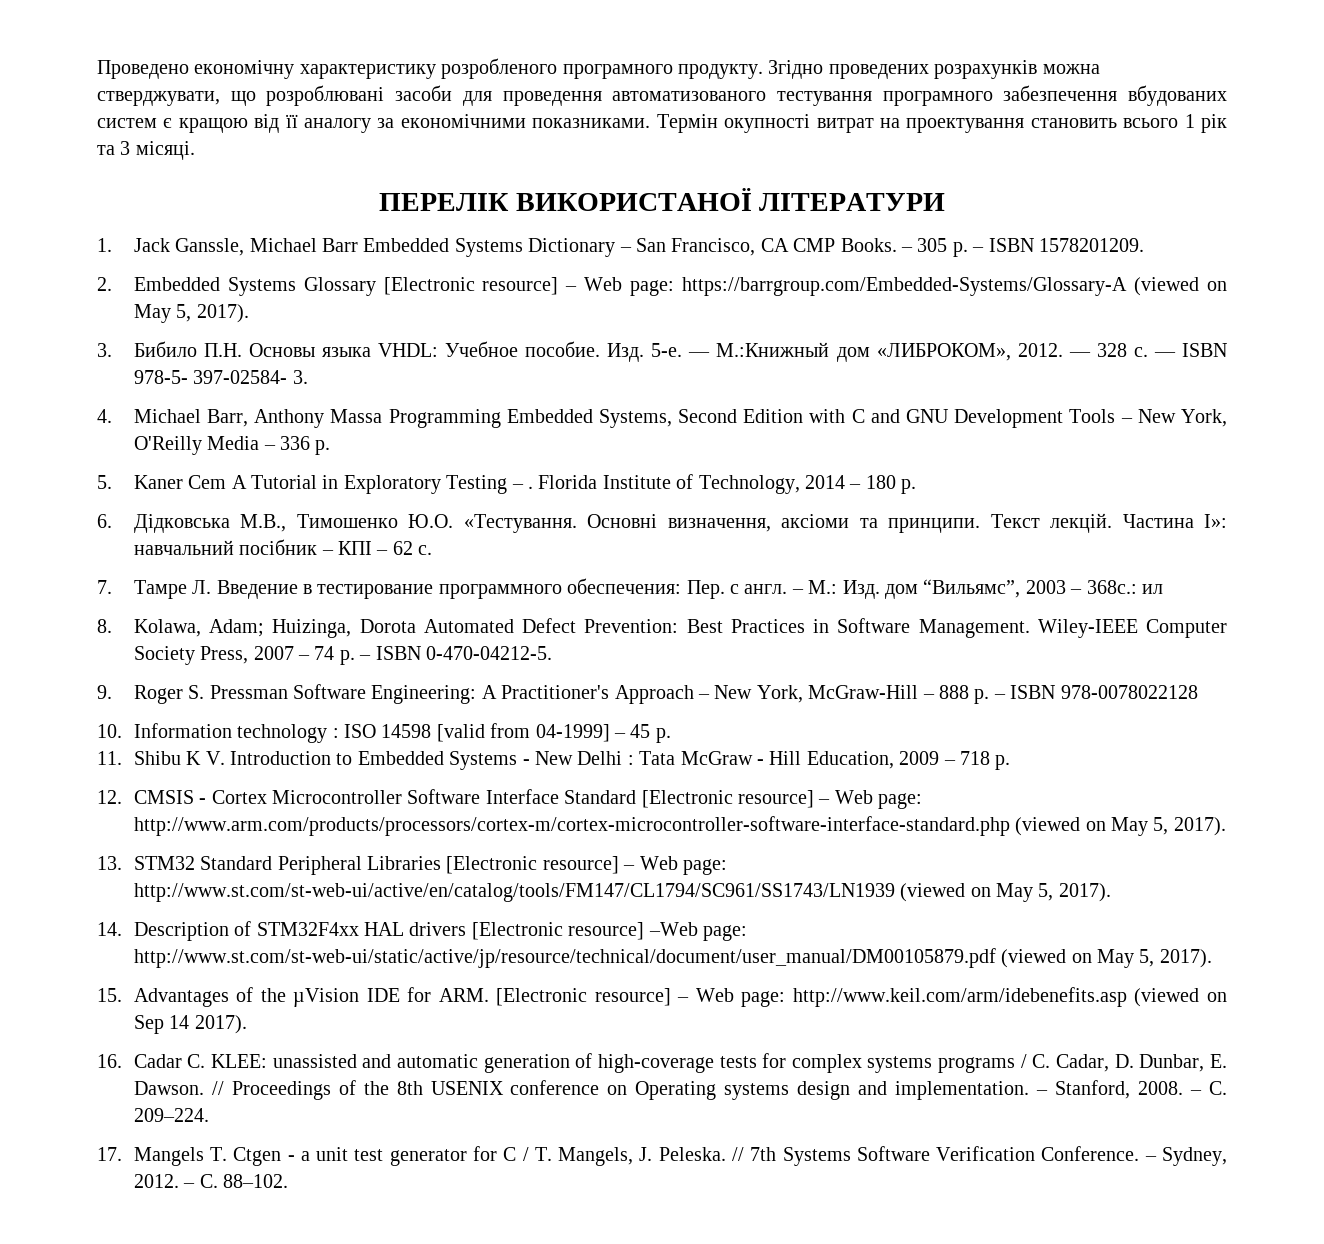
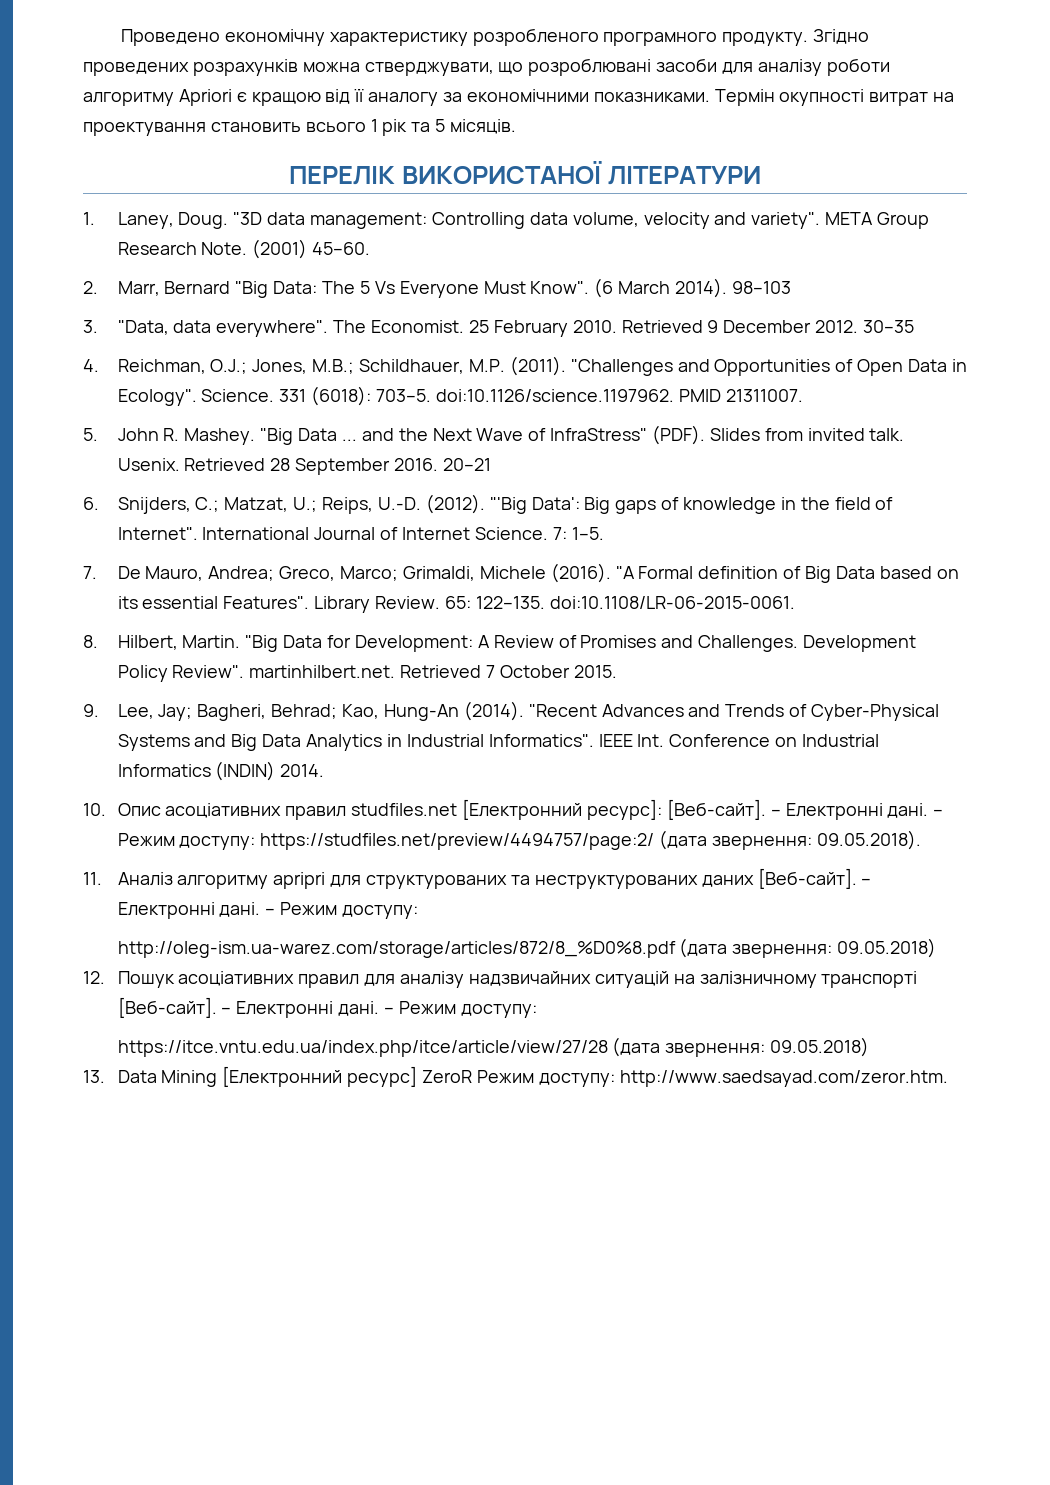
- Згідно проведених розрахунків можна стверджувати, що розроблювані засоби для проведення автоматизованого тестування програмного забезпечення вбудованих систем є кращою від її аналогу за економічними показниками.
+ Згідно проведених розрахунків можна стверджувати, що розроблювані засоби для аналізу роботи алгоритму Apriori є кращою від її аналогу за економічними показниками.
- Термін окупності витрат на проектування становить всього 1 рік та 3 місяці.
+ Термін окупності витрат на проектування становить всього 1 рік та 5 місяців.
- 1. Jack Ganssle, Michael Barr Embedded Systems Dictionary – San Francisco, CA CMP Books. – 305 p. – ISBN 1578201209.
- 2. Embedded Systems Glossary [Electronic resource] – Web page: https://barrgroup.com/Embedded-Systems/Glossary-A (viewed on May 5, 2017).
- 3. Бибило П.Н. Основы языка VHDL: Учебное пособие. Изд. 5-е. — М.:Книжный дом «ЛИБРОКОМ», 2012. — 328 с. — ISBN 978-5- 397-02584- 3.
- 4. Michael Barr, Anthony Massa Programming Embedded Systems, Second Edition with C and GNU Development Tools – New York, O'Reilly Media – 336 p.
- 5. Kaner Cem A Tutorial in Exploratory Testing – . Florida Institute of Technology, 2014 – 180 p.
- 6. Дідковська М.В., Тимошенко Ю.О. «Тестування. Основні визначення, аксіоми та принципи. Текст лекцій. Частина І»: навчальний посібник – КПІ – 62 с.
- 7. Тамре Л. Введение в тестирование программного обеспечения: Пер. с англ. – М.: Изд. дом “Вильямс”, 2003 – 368с.: ил
- 8. Kolawa, Adam; Huizinga, Dorota Automated Defect Prevention: Best Practices in Software Management. Wiley-IEEE Computer Society Press, 2007 – 74 p. – ISBN 0-470-04212-5.
- 9. Roger S. Pressman Software Engineering: A Practitioner's Approach – New York, McGraw-Hill – 888 p. – ISBN 978-0078022128
- 10. Information technology : ISO 14598 [valid from 04-1999] – 45 p.
- 11. Shibu K V. Introduction to Embedded Systems - New Delhi : Tata McGraw - Hill Education, 2009 – 718 p.
- 12. CMSIS - Cortex Microcontroller Software Interface Standard [Electronic resource] – Web page: http://www.arm.com/products/processors/cortex-m/cortex-microcontroller-software-interface-standard.php (viewed on May 5, 2017).
- 13. STM32 Standard Peripheral Libraries [Electronic resource] – Web page: http://www.st.com/st-web-ui/active/en/catalog/tools/FM147/CL1794/SC961/SS1743/LN1939 (viewed on May 5, 2017).
- 14. Description of STM32F4xx HAL drivers [Electronic resource] –Web page: http://www.st.com/st-web-ui/static/active/jp/resource/technical/document/user_manual/DM00105879.pdf (viewed on May 5, 2017).
- 15. Advantages of the µVision IDE for ARM. [Electronic resource] – Web page: http://www.keil.com/arm/idebenefits.asp (viewed on Sep 14 2017).
- 16. Cadar C. KLEE: unassisted and automatic generation of high-coverage tests for complex systems programs / C. Cadar, D. Dunbar, E. Dawson. // Proceedings of the 8th USENIX conference on Operating systems design and implementation. – Stanford, 2008. – С. 209–224.
- 17. Mangels T. Ctgen - a unit test generator for C / T. Mangels, J. Peleska. // 7th Systems Software Verification Conference. – Sydney, 2012. – С. 88–102.
+ 1. Laney, Doug. "3D data management: Controlling data volume, velocity and variety". META Group Research Note. (2001) 45–60.
+ 2. Marr, Bernard "Big Data: The 5 Vs Everyone Must Know". (6 March 2014). 98–103
+ 3. "Data, data everywhere". The Economist. 25 February 2010. Retrieved 9 December 2012. 30–35
+ 4. Reichman, O.J.; Jones, M.B.; Schildhauer, M.P. (2011). "Challenges and Opportunities of Open Data in Ecology". Science. 331 (6018): 703–5. doi:10.1126/science.1197962. PMID 21311007.
+ 5. John R. Mashey. "Big Data ... and the Next Wave of InfraStress" (PDF). Slides from invited talk. Usenix. Retrieved 28 September 2016. 20–21
+ 6. Snijders, C.; Matzat, U.; Reips, U.-D. (2012). "'Big Data': Big gaps of knowledge in the field of Internet". International Journal of Internet Science. 7: 1–5.
+ 7. De Mauro, Andrea; Greco, Marco; Grimaldi, Michele (2016). "A Formal definition of Big Data based on its essential Features". Library Review. 65: 122–135. doi:10.1108/LR-06-2015-0061.
+ 8. Hilbert, Martin. "Big Data for Development: A Review of Promises and Challenges. Development Policy Review". martinhilbert.net. Retrieved 7 October 2015.
+ 9. Lee, Jay; Bagheri, Behrad; Kao, Hung-An (2014). "Recent Advances and Trends of Cyber-Physical Systems and Big Data Analytics in Industrial Informatics". IEEE Int. Conference on Industrial Informatics (INDIN) 2014.
+ 10. Опис асоціативних правил studfiles.net [Електронний ресурс]: [Веб-сайт]. – Електронні дані. – Режим доступу: https://studfiles.net/preview/4494757/page:2/ (дата звернення: 09.05.2018).
+ 11. Аналіз алгоритму apripri для структурованих та неструктурованих даних [Веб-сайт]. – Електронні дані. – Режим доступу:
+ http://oleg-ism.ua-warez.com/storage/articles/872/8_%D0%8.pdf (дата звернення: 09.05.2018)
+ 12. Пошук асоціативних правил для аналізу надзвичайних ситуацій на залізничному транспорті [Веб-сайт]. – Електронні дані. – Режим доступу:
+ https://itce.vntu.edu.ua/index.php/itce/article/view/27/28 (дата звернення: 09.05.2018)
+ 13. Data Mining [Електронний ресурс] ZeroR Режим доступу: http://www.saedsayad.com/zeror.htm.

